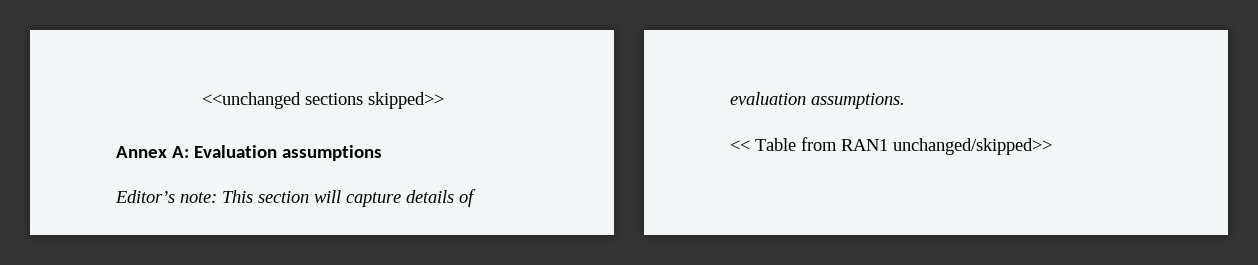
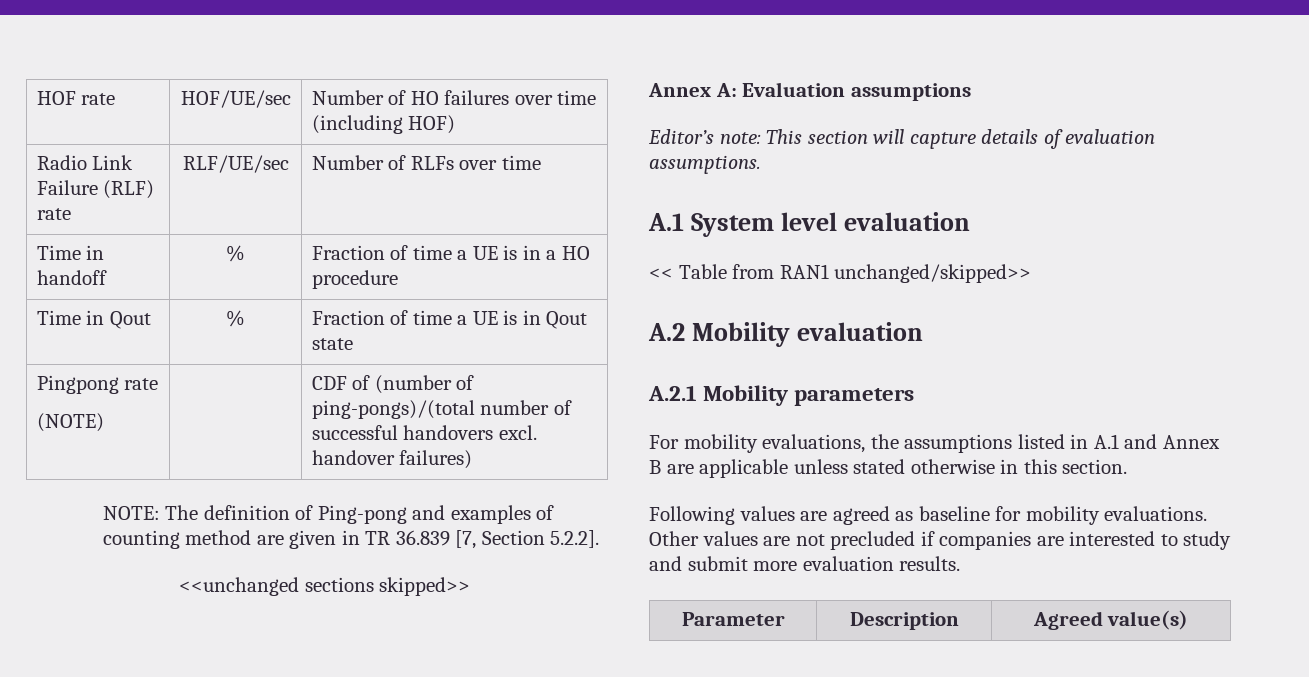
+ HOF rate | HOF/UE/sec | Number of HO failures over time (including HOF)
+ Radio Link Failure (RLF) rate | RLF/UE/sec | Number of RLFs over time
+ Time in handoff | % | Fraction of time a UE is in a HO procedure
+ Time in Qout | % | Fraction of time a UE is in Qout state
+ Pingpong rate
+ (NOTE) | | CDF of (number of ping-pongs)/(total number of successful handovers excl. handover failures)
+ NOTE: The definition of Ping-pong and examples of counting method are given in TR 36.839 [7, Section 5.2.2].
+ A.1 System level evaluation
+ A.2 Mobility evaluation
+ A.2.1 Mobility parameters
+ For mobility evaluations, the assumptions listed in A.1 and Annex B are applicable unless stated otherwise in this section.
+ Following values are agreed as baseline for mobility evaluations. Other values are not precluded if companies are interested to study and submit more evaluation results.
+ Parameter | Description | Agreed value(s)

